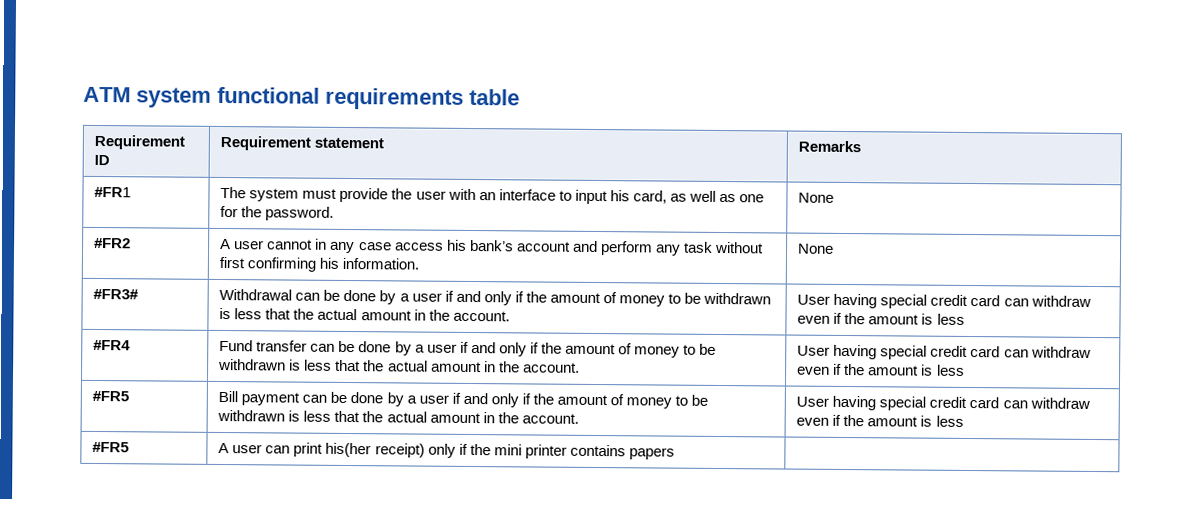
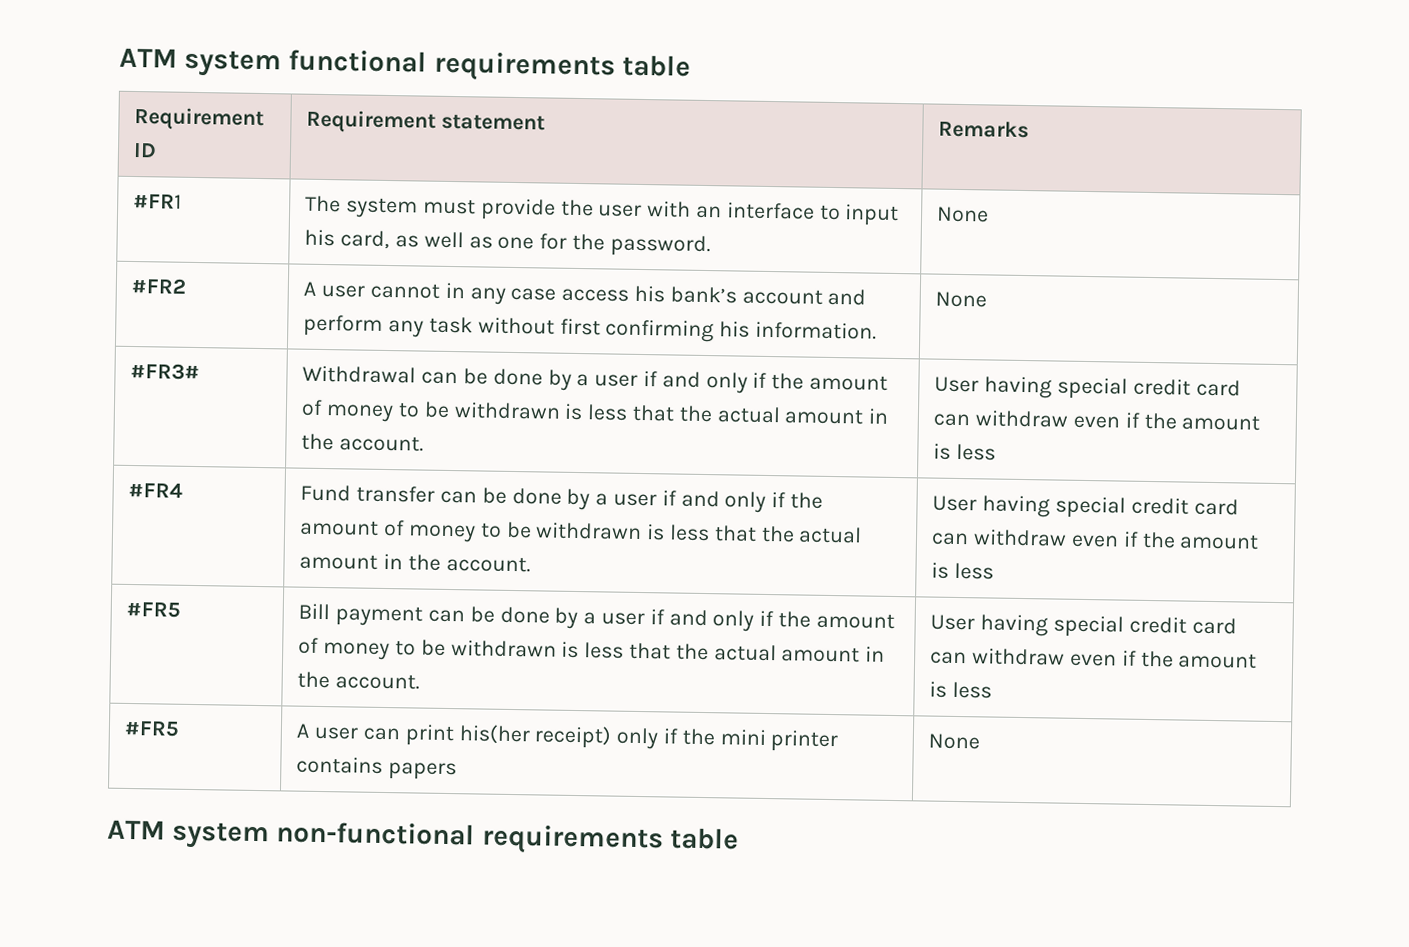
- #FR5 | A user can print his(her receipt) only if the mini printer contains papers |
+ #FR5 | A user can print his(her receipt) only if the mini printer contains papers | None
+ ATM system non-functional requirements table

